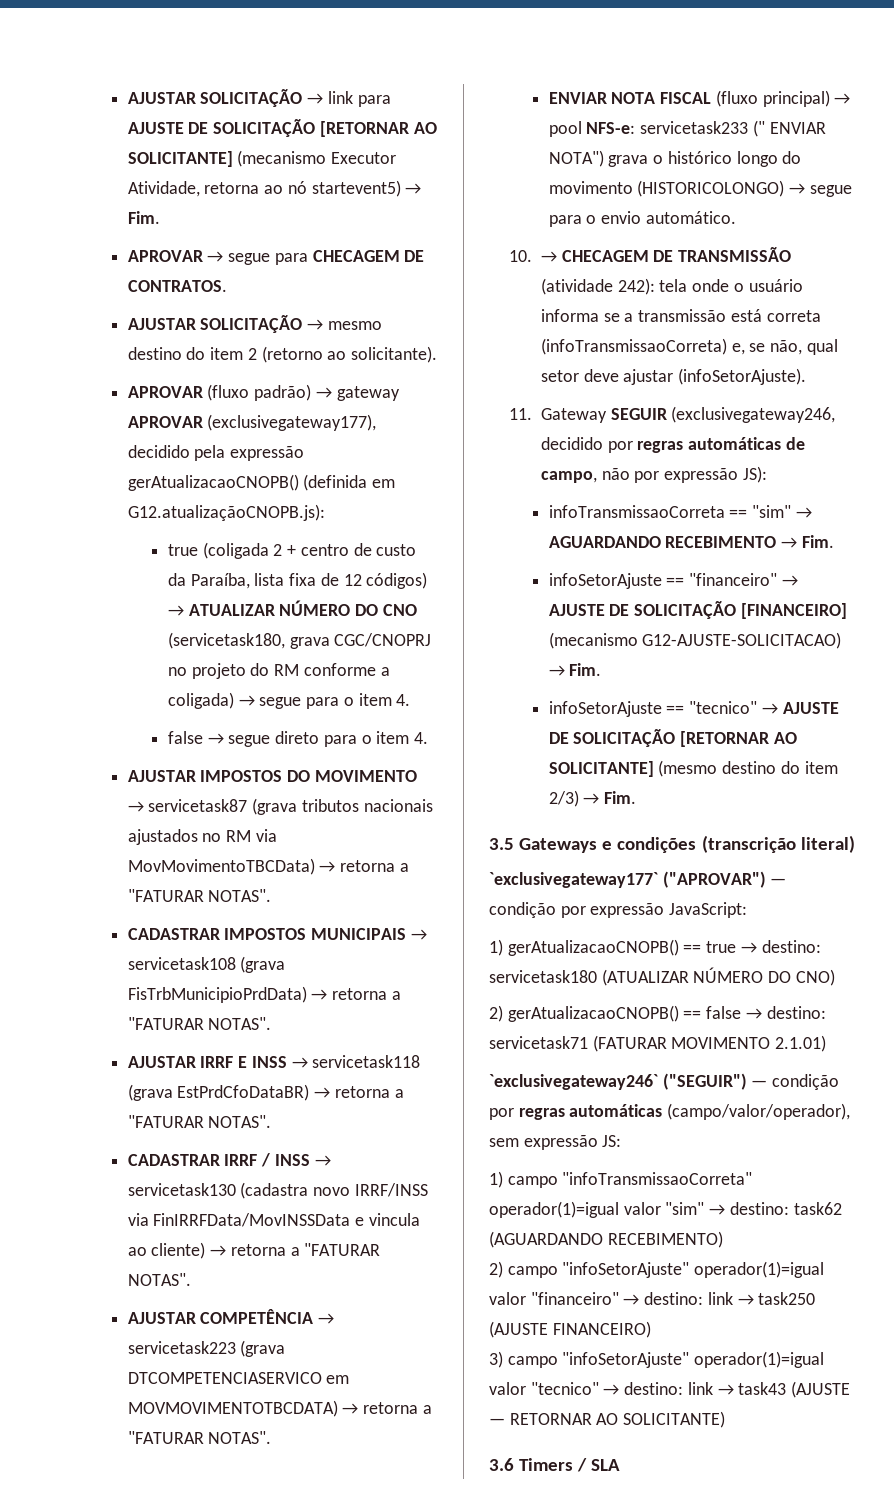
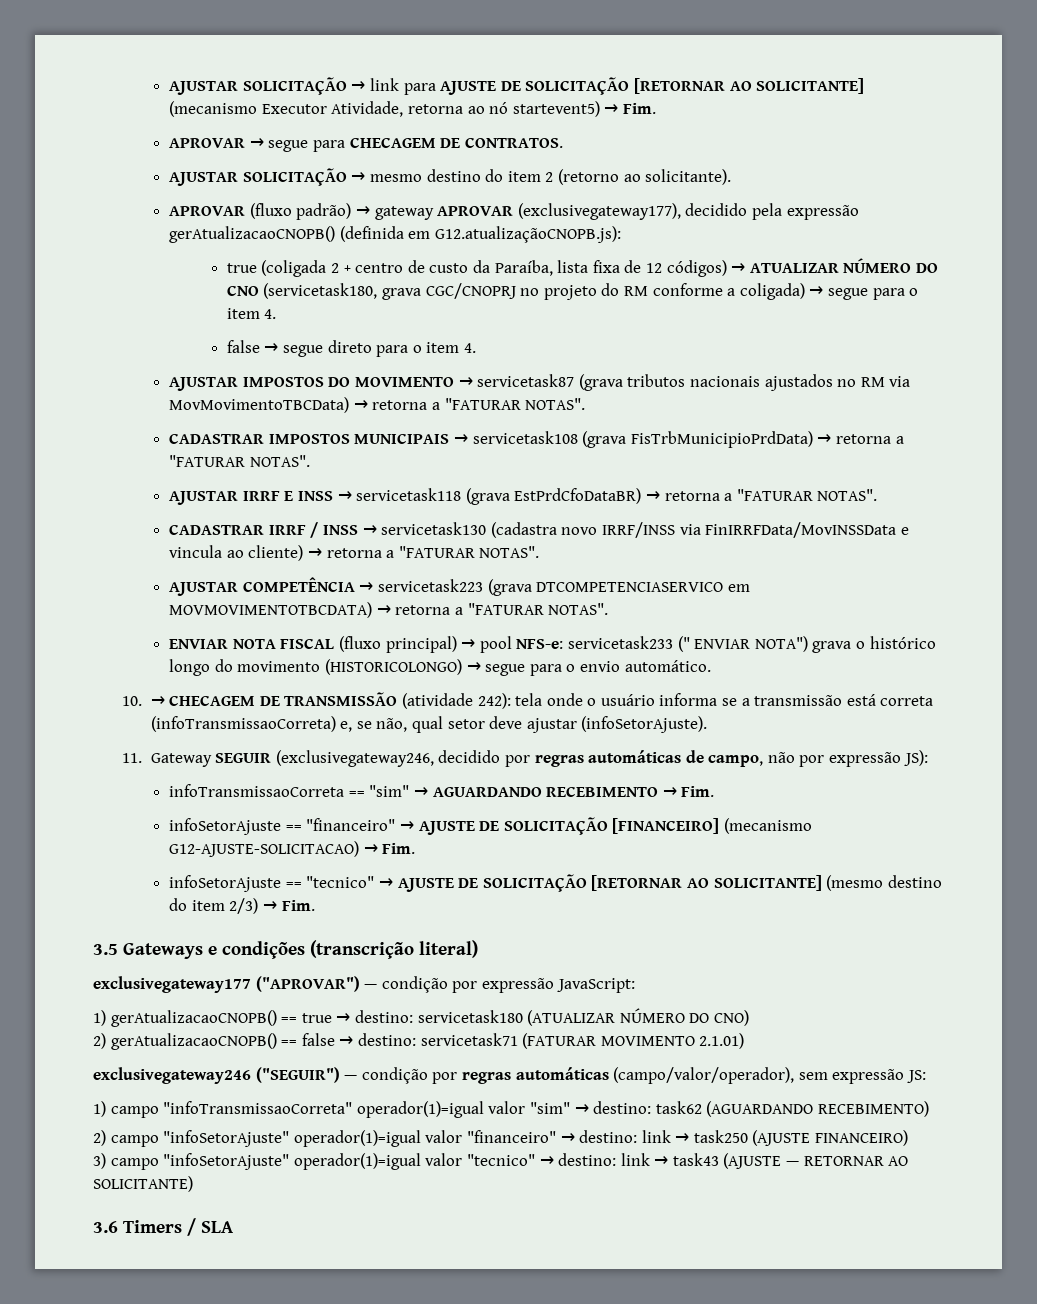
- `exclusivegateway177` ("APROVAR") — condição por expressão JavaScript:
+ exclusivegateway177 ("APROVAR") — condição por expressão JavaScript:
- `exclusivegateway246` ("SEGUIR") — condição por regras automáticas (campo/valor/operador), sem expressão JS:
+ exclusivegateway246 ("SEGUIR") — condição por regras automáticas (campo/valor/operador), sem expressão JS:

